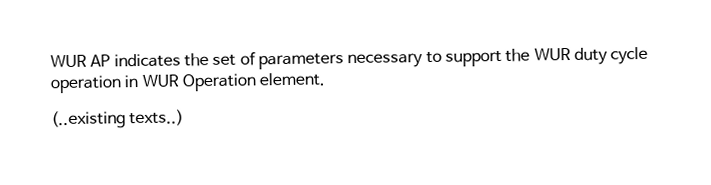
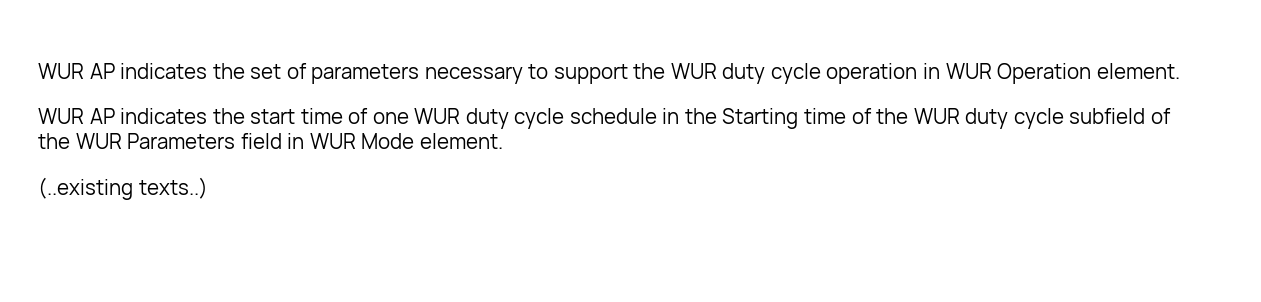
+ WUR AP indicates the start time of one WUR duty cycle schedule in the Starting time of the WUR duty cycle subfield of the WUR Parameters field in WUR Mode element.

